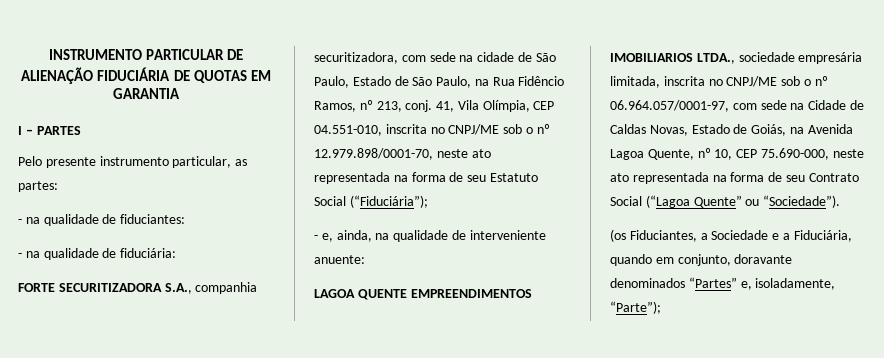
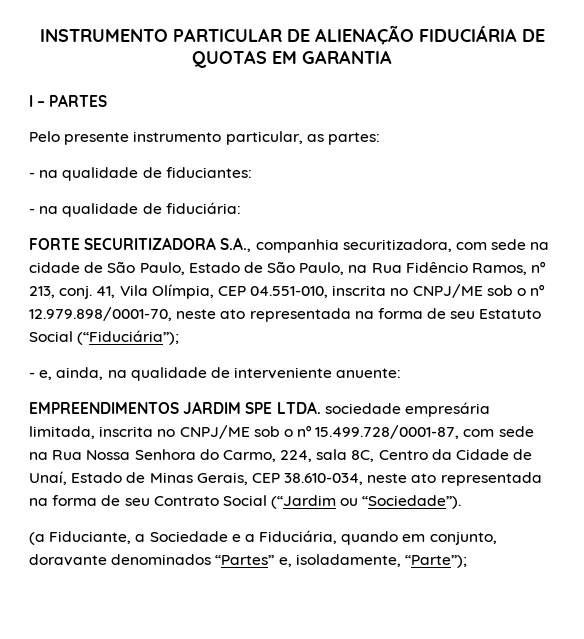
- LAGOA QUENTE EMPREENDIMENTOS IMOBILIARIOS LTDA., sociedade empresária limitada, inscrita no CNPJ/ME sob o nº 06.964.057/0001-97, com sede na Cidade de Caldas Novas, Estado de Goiás, na Avenida Lagoa Quente, nº 10, CEP 75.690-000, neste ato representada na forma de seu Contrato Social (“Lagoa Quente” ou “Sociedade”).
+ EMPREENDIMENTOS JARDIM SPE LTDA. sociedade empresária limitada, inscrita no CNPJ/ME sob o nº 15.499.728/0001-87, com sede na Rua Nossa Senhora do Carmo, 224, sala 8C, Centro da Cidade de Unaí, Estado de Minas Gerais, CEP 38.610-034, neste ato representada na forma de seu Contrato Social (“Jardim ou “Sociedade”).
- (os Fiduciantes, a Sociedade e a Fiduciária, quando em conjunto, doravante denominados “Partes” e, isoladamente, “Parte”);
+ (a Fiduciante, a Sociedade e a Fiduciária, quando em conjunto, doravante denominados “Partes” e, isoladamente, “Parte”);

